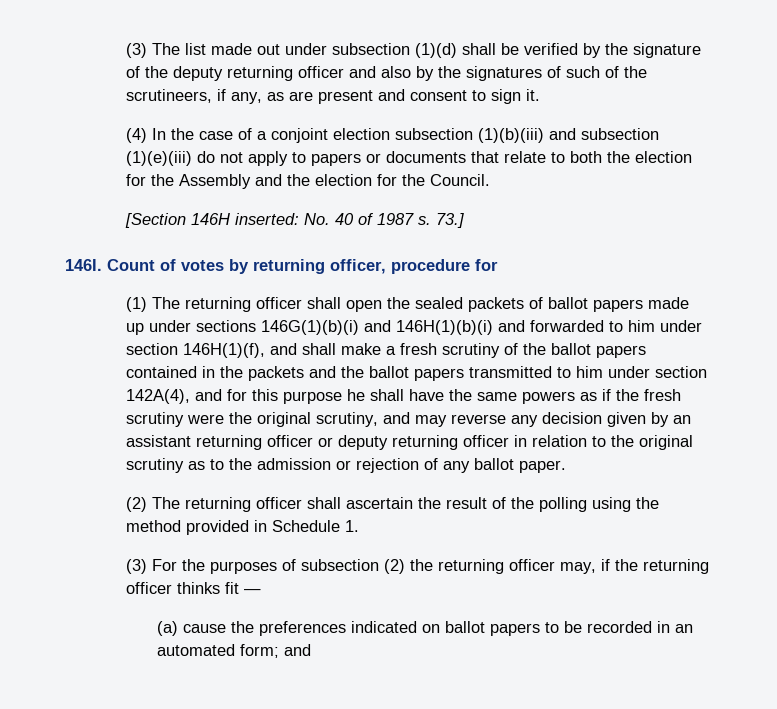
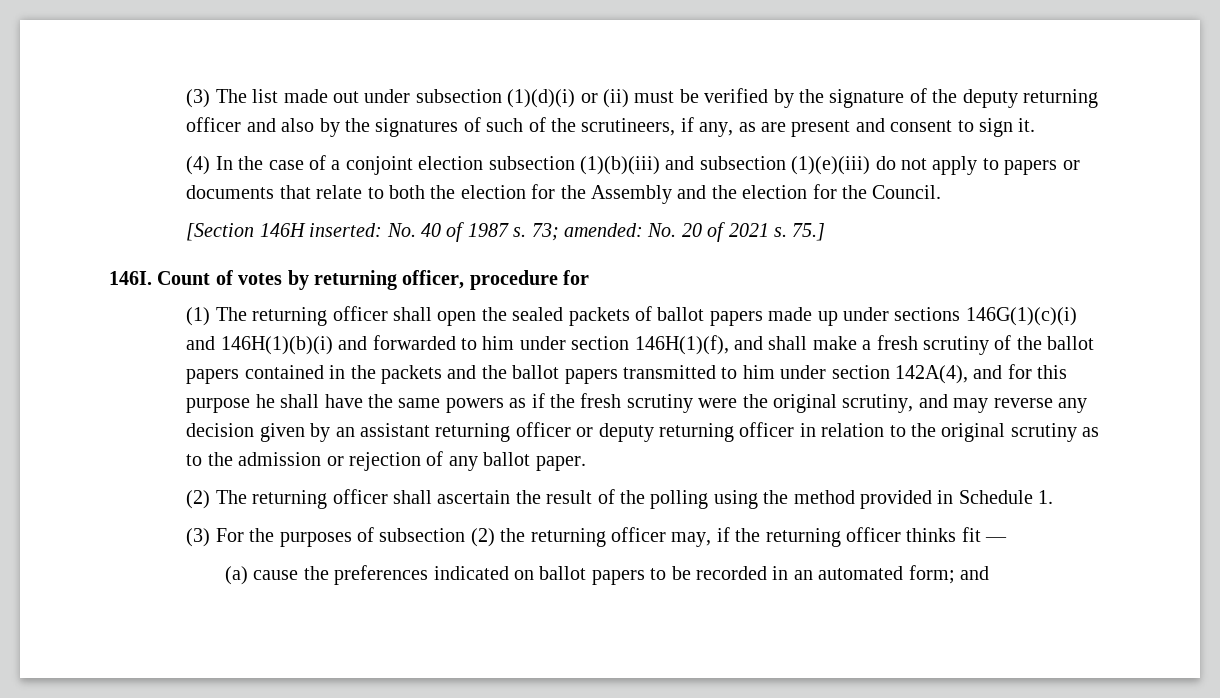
- (3) The list made out under subsection (1)(d) shall be verified by the signature of the deputy returning officer and also by the signatures of such of the scrutineers, if any, as are present and consent to sign it.
+ (3) The list made out under subsection (1)(d)(i) or (ii) must be verified by the signature of the deputy returning officer and also by the signatures of such of the scrutineers, if any, as are present and consent to sign it.
- 73.]
+ 73; amended: No. 20 of 2021 s. 75.]
- (1) The returning officer shall open the sealed packets of ballot papers made up under sections 146G(1)(b)(i) and 146H(1)(b)(i) and forwarded to him under section 146H(1)(f), and shall make a fresh scrutiny of the ballot papers contained in the packets and the ballot papers transmitted to him under section 142A(4), and for this purpose he shall have the same powers as if the fresh scrutiny were the original scrutiny, and may reverse any decision given by an assistant returning officer or deputy returning officer in relation to the original scrutiny as to the admission or rejection of any ballot paper.
+ (1) The returning officer shall open the sealed packets of ballot papers made up under sections 146G(1)(c)(i) and 146H(1)(b)(i) and forwarded to him under section 146H(1)(f), and shall make a fresh scrutiny of the ballot papers contained in the packets and the ballot papers transmitted to him under section 142A(4), and for this purpose he shall have the same powers as if the fresh scrutiny were the original scrutiny, and may reverse any decision given by an assistant returning officer or deputy returning officer in relation to the original scrutiny as to the admission or rejection of any ballot paper.

